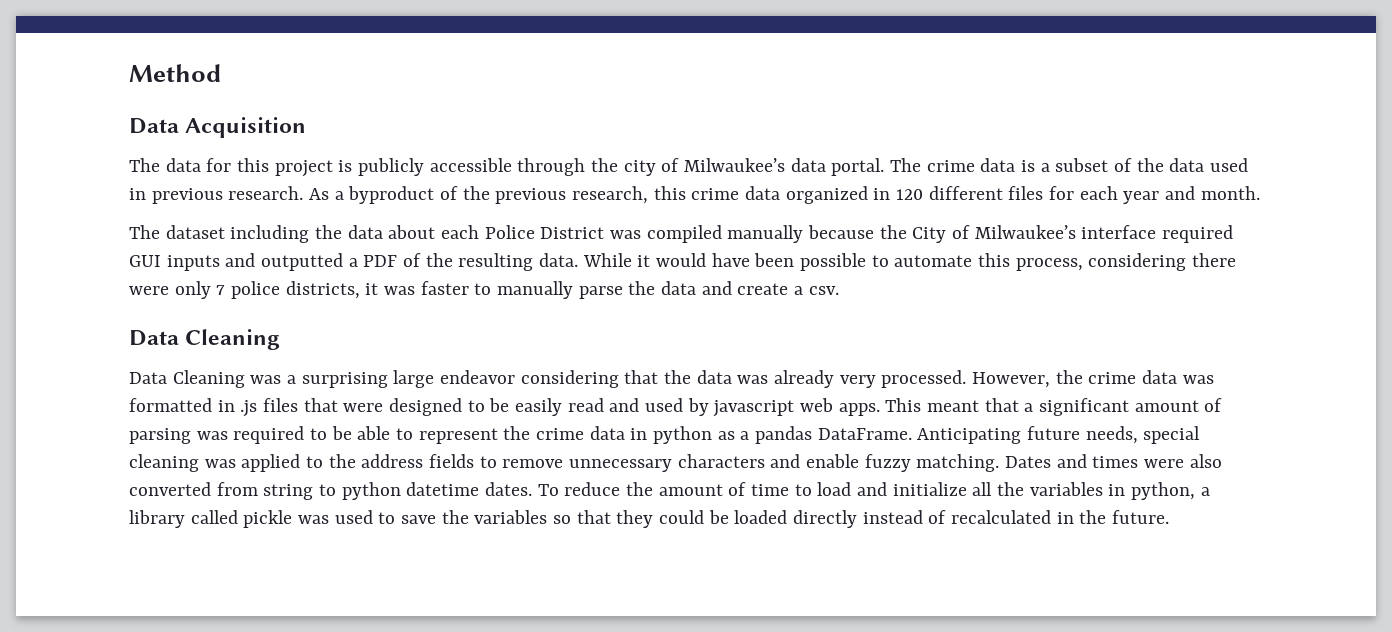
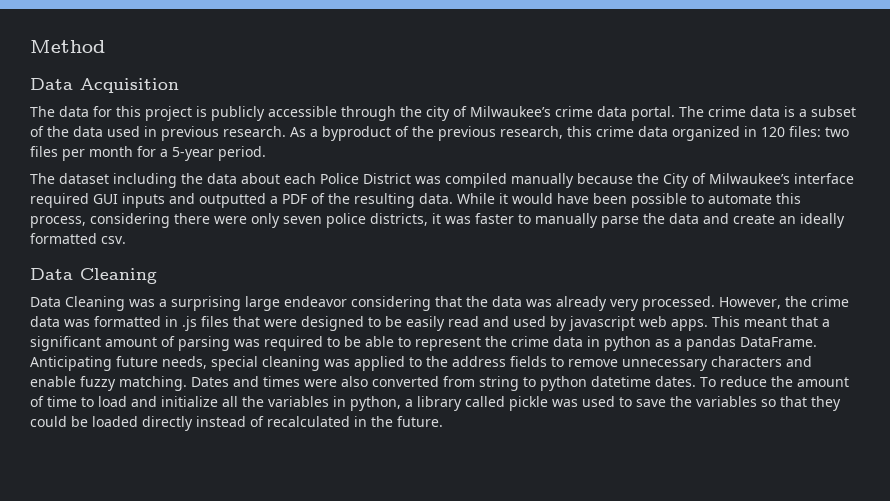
- The data for this project is publicly accessible through the city of Milwaukee’s data portal.
+ The data for this project is publicly accessible through the city of Milwaukee’s crime data portal.
- As a byproduct of the previous research, this crime data organized in 120 different files for each year and month.
+ As a byproduct of the previous research, this crime data organized in 120 files: two files per month for a 5-year period.
- While it would have been possible to automate this process, considering there were only 7 police districts, it was faster to manually parse the data and create a csv.
+ While it would have been possible to automate this process, considering there were only seven police districts, it was faster to manually parse the data and create an ideally formatted csv.

